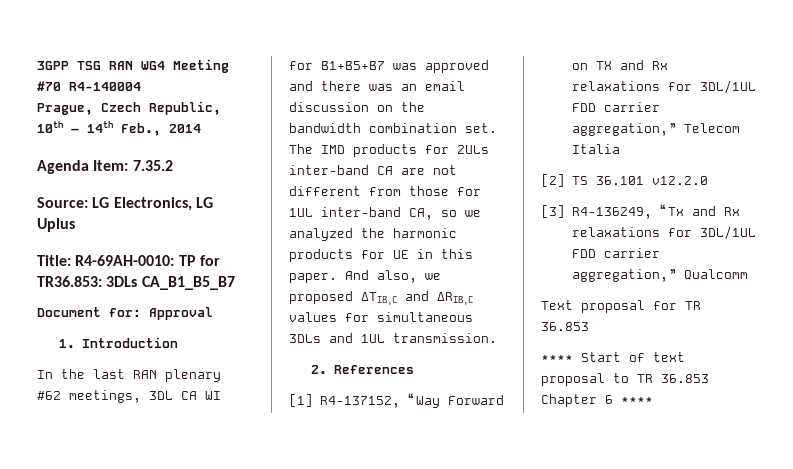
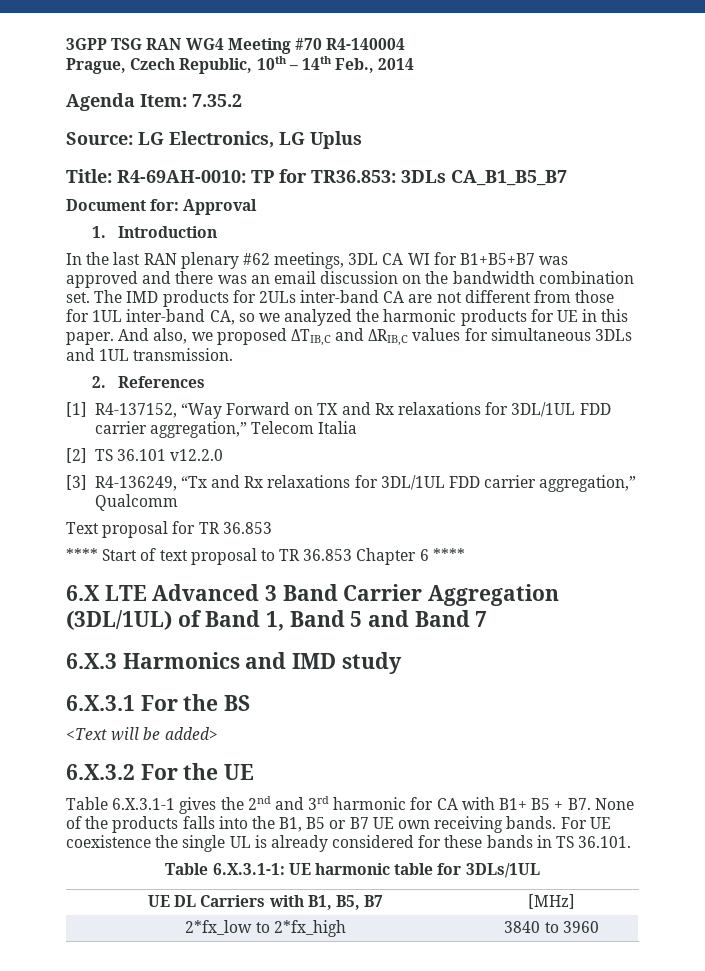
+ 6.X LTE Advanced 3 Band Carrier Aggregation (3DL/1UL) of Band 1, Band 5 and Band 7
+ 6.X.3 Harmonics and IMD study
+ 6.X.3.1 For the BS
+ <Text will be added>
+ 6.X.3.2 For the UE
+ Table 6.X.3.1-1 gives the 2nd and 3rd harmonic for CA with B1+ B5 + B7. None of the products falls into the B1, B5 or B7 UE own receiving bands. For UE coexistence the single UL is already considered for these bands in TS 36.101.
+ Table 6.X.3.1-1: UE harmonic table for 3DLs/1UL
+ UE DL Carriers with B1, B5, B7 | [MHz]
+ 2*fx_low to 2*fx_high | 3840 to 3960

